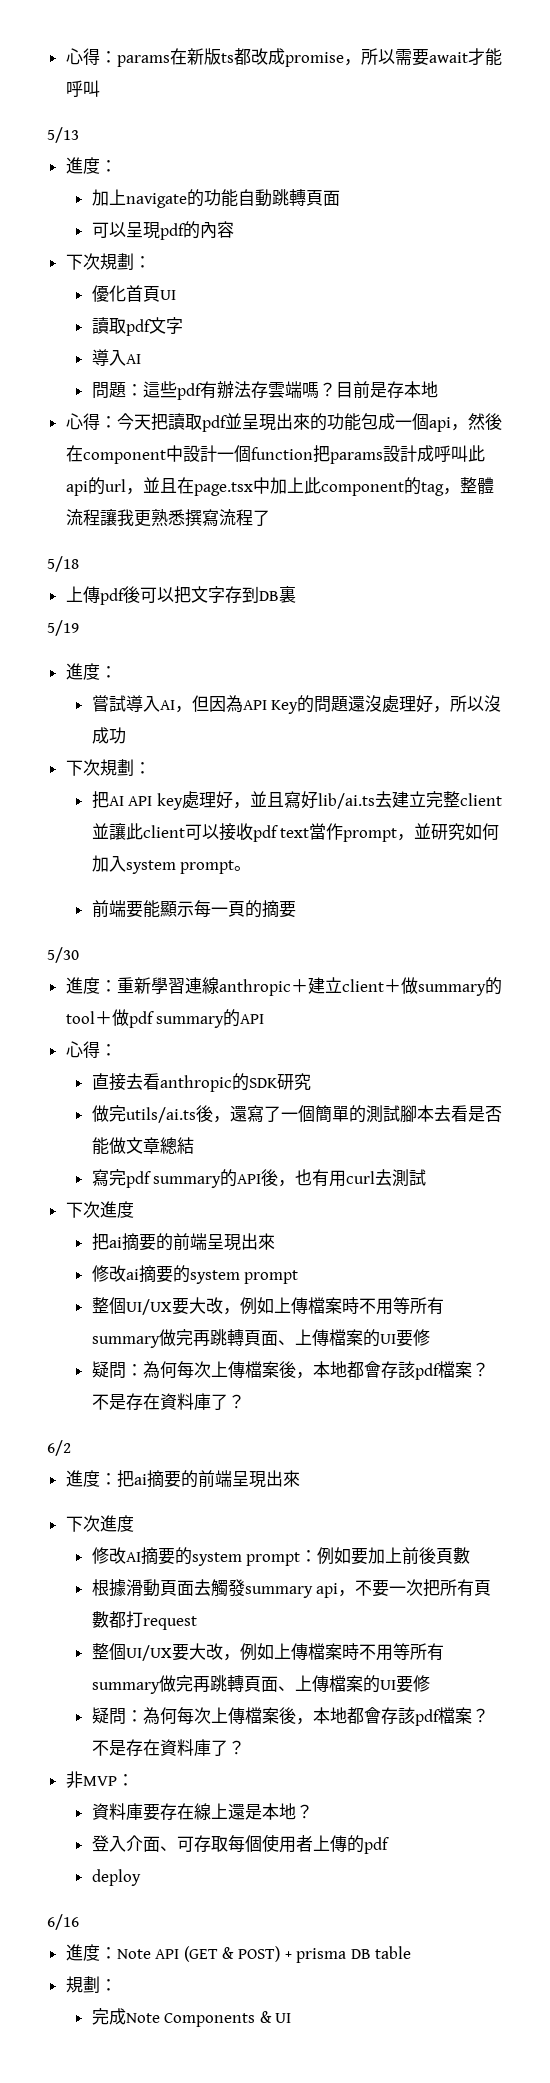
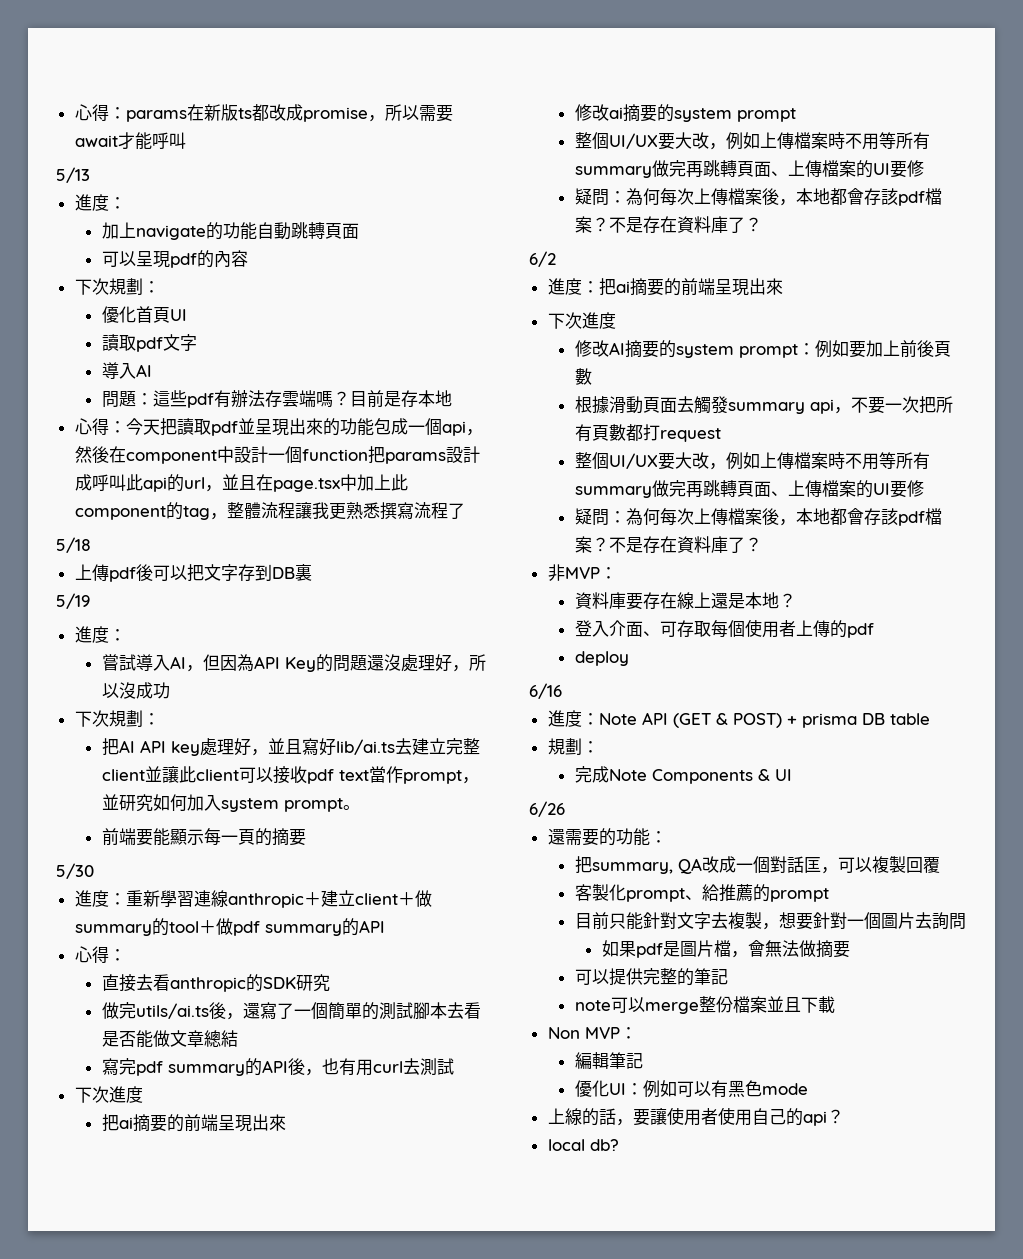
+ 6/26
+ 還需要的功能：
+ 把summary, QA改成一個對話匡，可以複製回覆
+ 客製化prompt、給推薦的prompt
+ 目前只能針對文字去複製，想要針對一個圖片去詢問
+ 如果pdf是圖片檔，會無法做摘要
+ 可以提供完整的筆記
+ note可以merge整份檔案並且下載
+ Non MVP：
+ 編輯筆記
+ 優化UI：例如可以有黑色mode
+ 上線的話，要讓使用者使用自己的api？
+ local db?

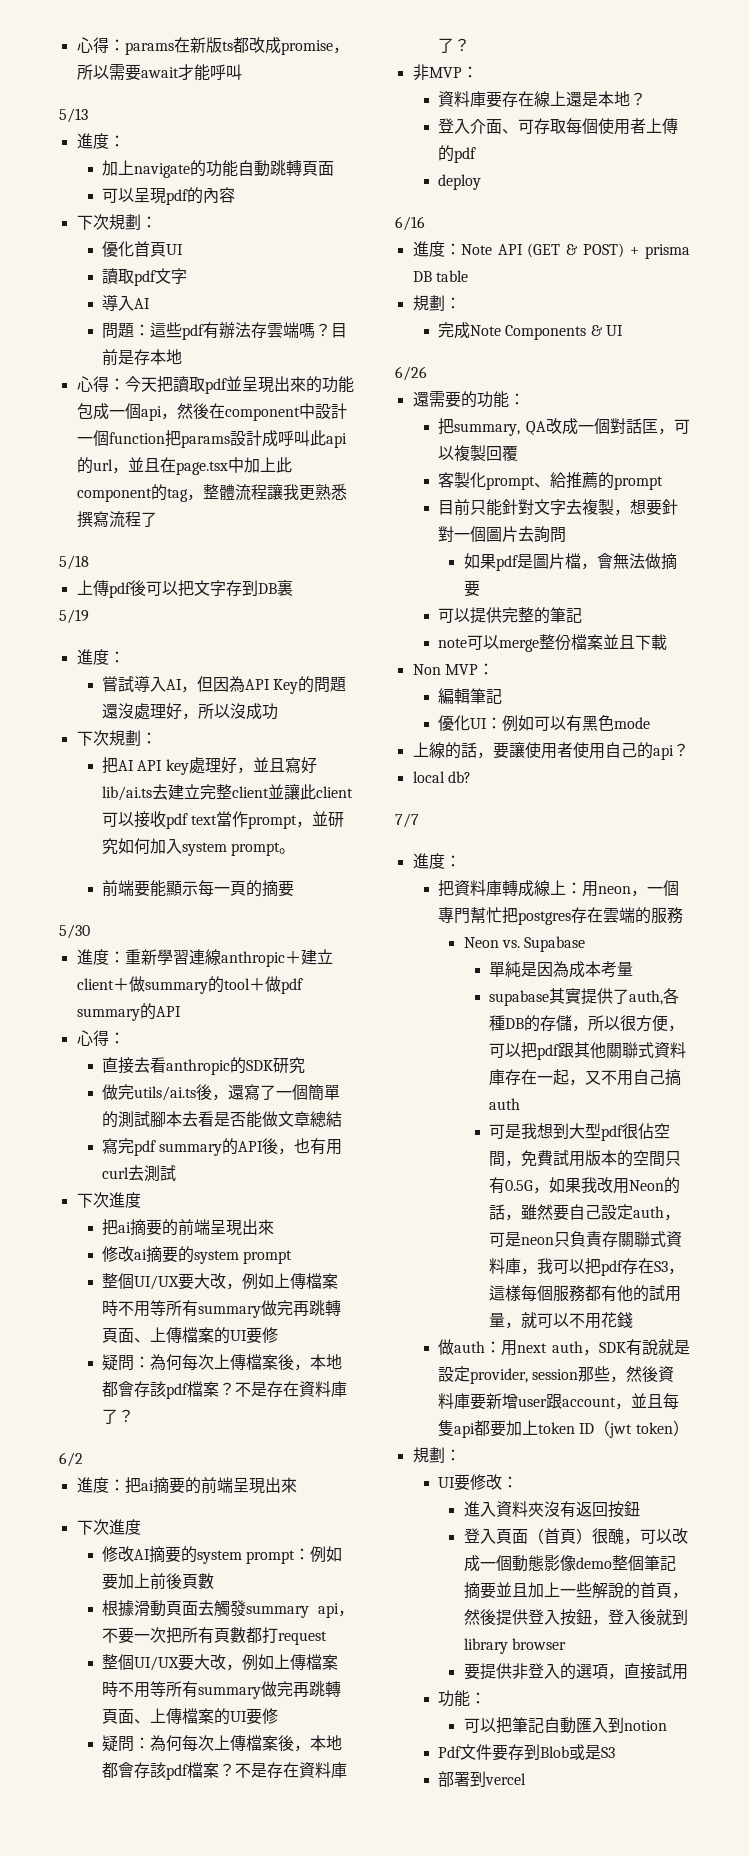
+ 7/7
+ 進度：
+ 把資料庫轉成線上：用neon，一個專門幫忙把postgres存在雲端的服務
+ Neon vs. Supabase
+ 單純是因為成本考量
+ supabase其實提供了auth,各種DB的存儲，所以很方便，可以把pdf跟其他關聯式資料庫存在一起，又不用自己搞auth
+ 可是我想到大型pdf很佔空間，免費試用版本的空間只有0.5G，如果我改用Neon的話，雖然要自己設定auth，可是neon只負責存關聯式資料庫，我可以把pdf存在S3，這樣每個服務都有他的試用量，就可以不用花錢
+ 做auth：用next auth，SDK有說就是設定provider, session那些，然後資料庫要新增user跟account，並且每隻api都要加上token ID（jwt token）
+ 規劃：
+ UI要修改：
+ 進入資料夾沒有返回按鈕
+ 登入頁面（首頁）很醜，可以改成一個動態影像demo整個筆記摘要並且加上一些解說的首頁，然後提供登入按鈕，登入後就到library browser
+ 要提供非登入的選項，直接試用
+ 功能：
+ 可以把筆記自動匯入到notion
+ Pdf文件要存到Blob或是S3
+ 部署到vercel

